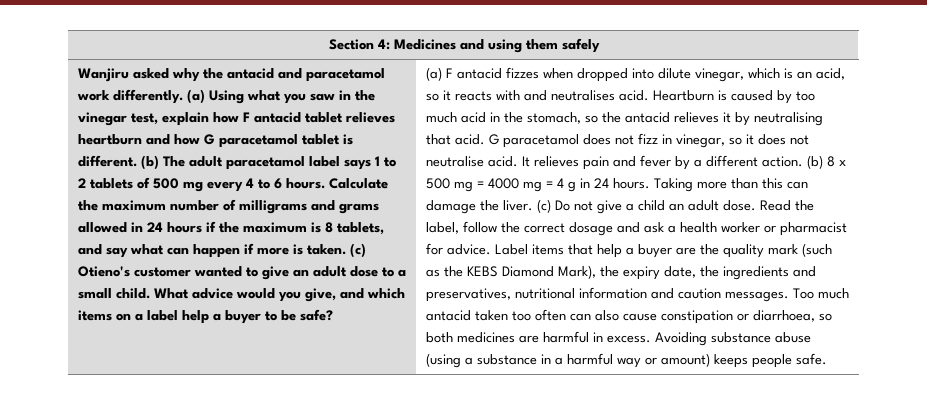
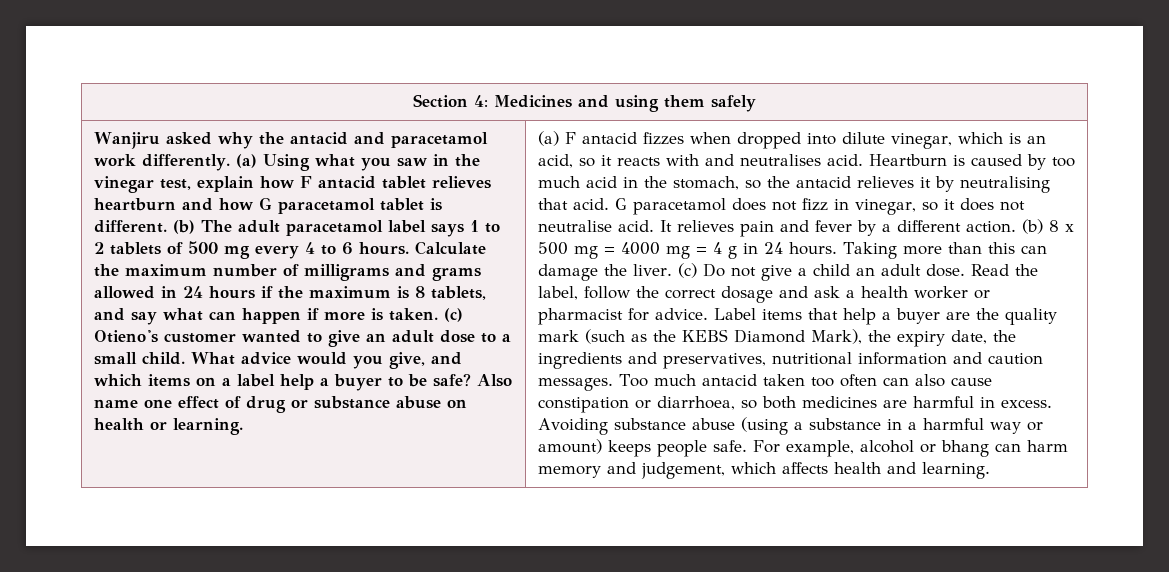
+ Also name one effect of drug or substance abuse on health or learning.
+ For example, alcohol or bhang can harm memory and judgement, which affects health and learning.

